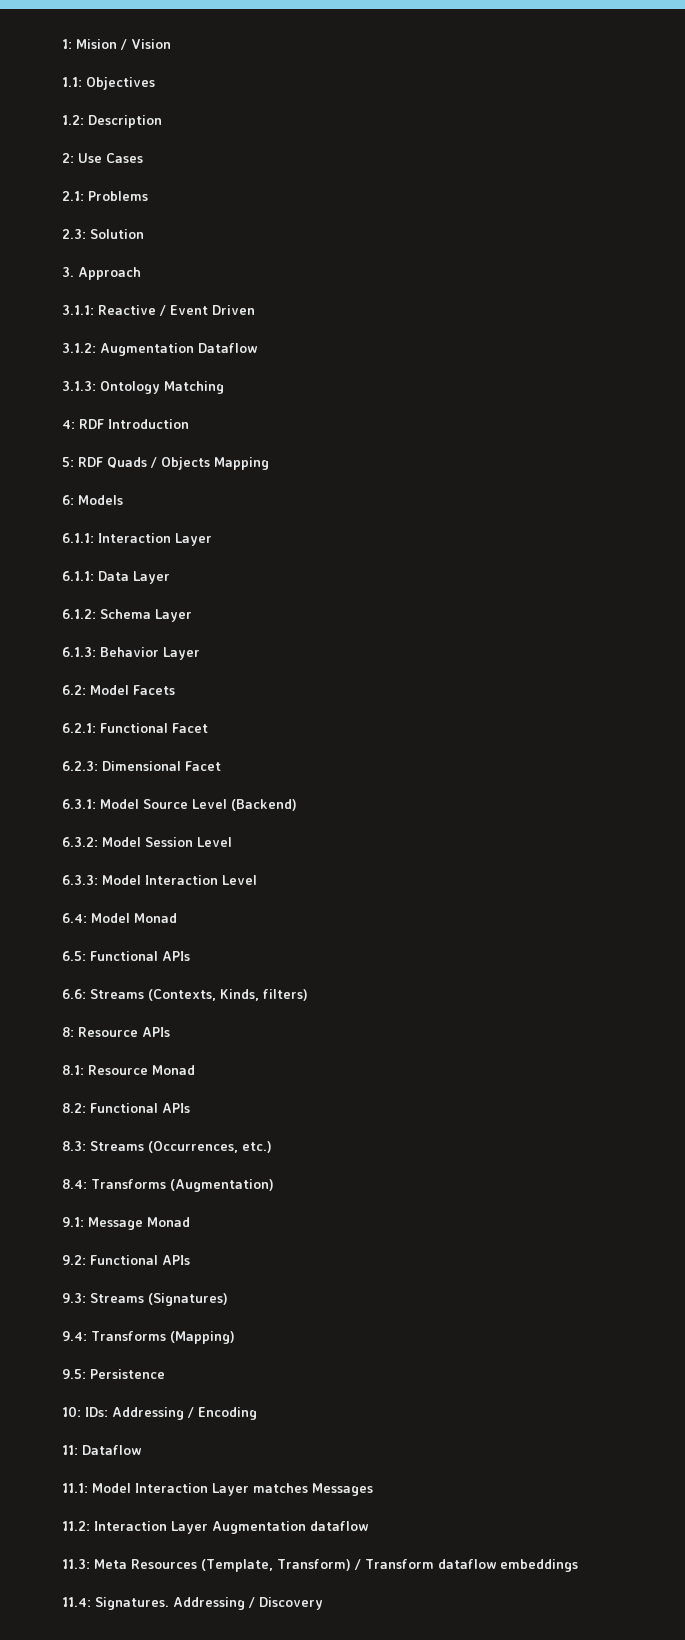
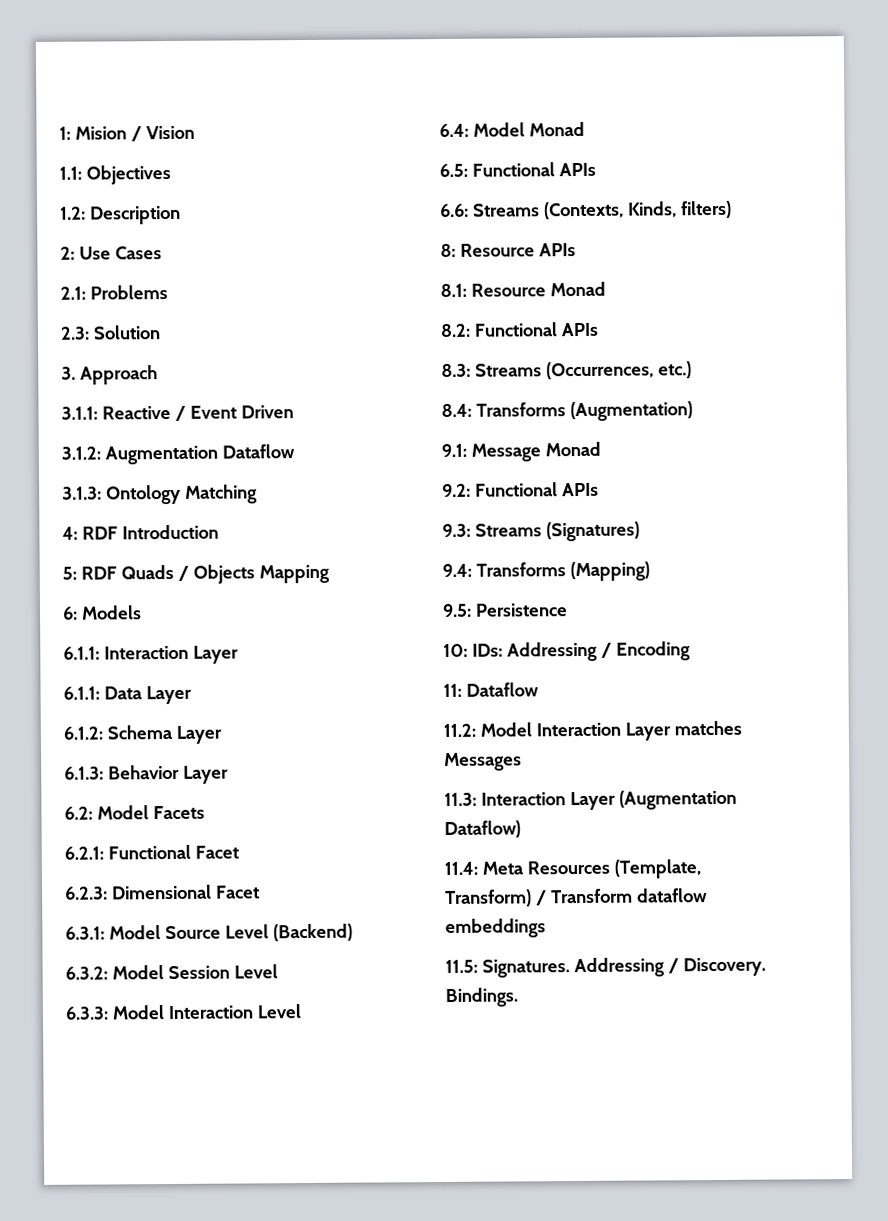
- 11.1: Model Interaction Layer matches Messages
+ 11.2: Model Interaction Layer matches Messages
- 11.2: Interaction Layer Augmentation dataflow
- 11.3: Meta Resources (Template, Transform) / Transform dataflow embeddings
+ 11.3: Interaction Layer (Augmentation Dataflow)
+ 11.4: Meta Resources (Template, Transform) / Transform dataflow embeddings
- 11.4: Signatures.
+ 11.5: Signatures.
- Addressing / Discovery
+ Addressing / Discovery. Bindings.

